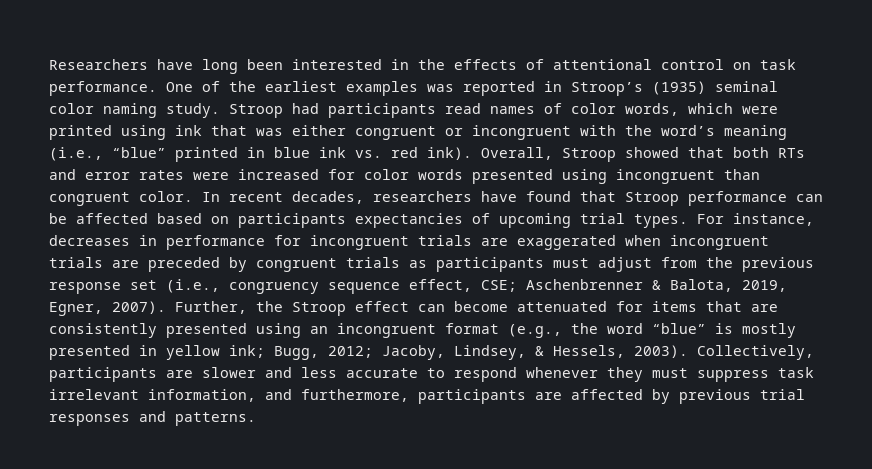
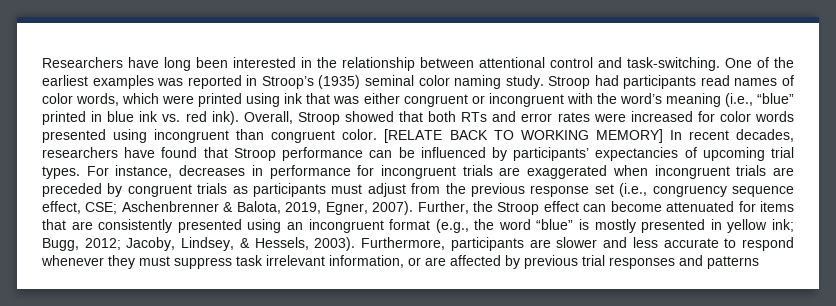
- Researchers have long been interested in the effects of attentional control on task performance.
+ Researchers have long been interested in the relationship between attentional control and task-switching.
- In recent decades, researchers have found that Stroop performance can be affected based on participants expectancies of upcoming trial types.
+ [RELATE BACK TO WORKING MEMORY] In recent decades, researchers have found that Stroop performance can be influenced by participants’ expectancies of upcoming trial types.
- Collectively, participants are slower and less accurate to respond whenever they must suppress task irrelevant information, and furthermore, participants are affected by previous trial responses and patterns.
+ Furthermore, participants are slower and less accurate to respond whenever they must suppress task irrelevant information, or are affected by previous trial responses and patterns

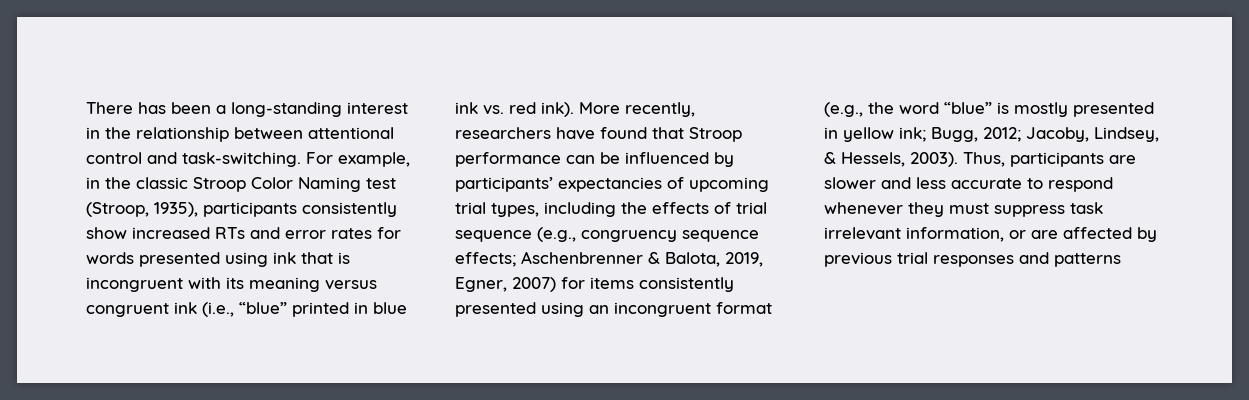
- Researchers have long been interested in the relationship between attentional control and task-switching.
+ There has been a long-standing interest in the relationship between attentional control and task-switching.
- One of the earliest examples was reported in Stroop’s (1935) seminal color naming study. Stroop had participants read names of color words, which were printed using ink that was either congruent or incongruent with the word’s meaning (i.e., “blue” printed in blue ink vs. red ink).
+ For example, in the classic Stroop Color Naming test (Stroop, 1935), participants consistently show increased RTs and error rates for words presented using ink that is incongruent with its meaning versus congruent ink (i.e., “blue” printed in blue ink vs. red ink).
- Overall, Stroop showed that both RTs and error rates were increased for color words presented using incongruent than congruent color. [RELATE BACK TO WORKING MEMORY] In recent decades, researchers have found that Stroop performance can be influenced by participants’ expectancies of upcoming trial types. For instance, decreases in performance for incongruent trials are exaggerated when incongruent trials are preceded by congruent trials as participants must adjust from the previous response set (i.e., congruency sequence effect, CSE; Aschenbrenner & Balota, 2019, Egner, 2007). Further, the Stroop effect can become attenuated for items that are consistently presented using an incongruent format (e.g., the word “blue” is mostly presented in yellow ink; Bugg, 2012; Jacoby, Lindsey, & Hessels, 2003).
+ More recently, researchers have found that Stroop performance can be influenced by participants’ expectancies of upcoming trial types, including the effects of trial sequence (e.g., congruency sequence effects; Aschenbrenner & Balota, 2019, Egner, 2007) for items consistently presented using an incongruent format (e.g., the word “blue” is mostly presented in yellow ink; Bugg, 2012; Jacoby, Lindsey, & Hessels, 2003).
- Furthermore, participants are slower and less accurate to respond whenever they must suppress task irrelevant information, or are affected by previous trial responses and patterns
+ Thus, participants are slower and less accurate to respond whenever they must suppress task irrelevant information, or are affected by previous trial responses and patterns

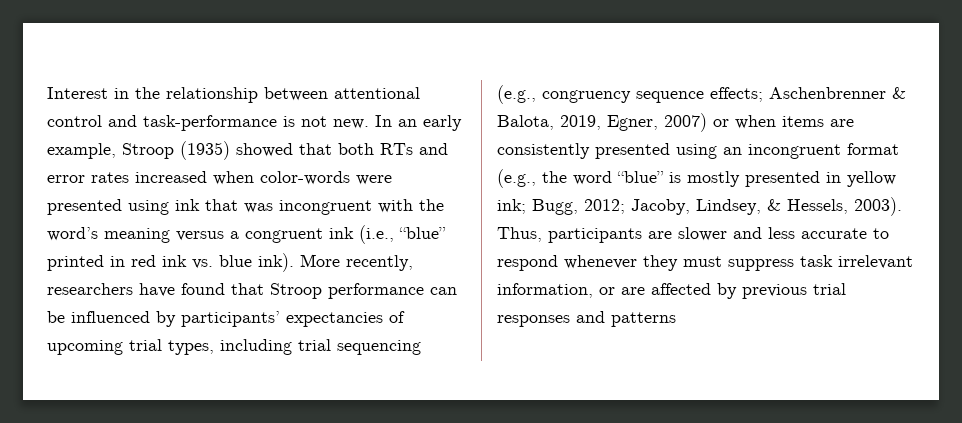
- There has been a long-standing interest in the relationship between attentional control and task-switching. For example, in the classic Stroop Color Naming test (Stroop, 1935), participants consistently show increased RTs and error rates for words presented using ink that is incongruent with its meaning versus congruent ink (i.e., “blue” printed in blue ink vs. red ink).
+ Interest in the relationship between attentional control and task-performance is not new. In an early example, Stroop (1935) showed that both RTs and error rates increased when color-words were presented using ink that was incongruent with the word’s meaning versus a congruent ink (i.e., “blue” printed in red ink vs. blue ink).
- More recently, researchers have found that Stroop performance can be influenced by participants’ expectancies of upcoming trial types, including the effects of trial sequence (e.g., congruency sequence effects; Aschenbrenner & Balota, 2019, Egner, 2007) for items consistently presented using an incongruent format (e.g., the word “blue” is mostly presented in yellow ink; Bugg, 2012; Jacoby, Lindsey, & Hessels, 2003).
+ More recently, researchers have found that Stroop performance can be influenced by participants’ expectancies of upcoming trial types, including trial sequencing (e.g., congruency sequence effects; Aschenbrenner & Balota, 2019, Egner, 2007) or when items are consistently presented using an incongruent format (e.g., the word “blue” is mostly presented in yellow ink; Bugg, 2012; Jacoby, Lindsey, & Hessels, 2003).

